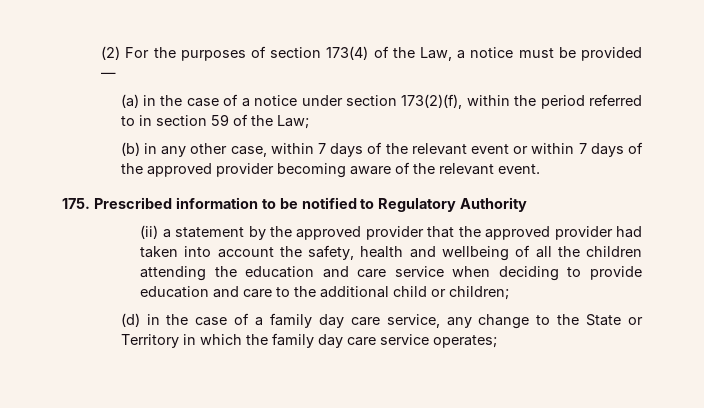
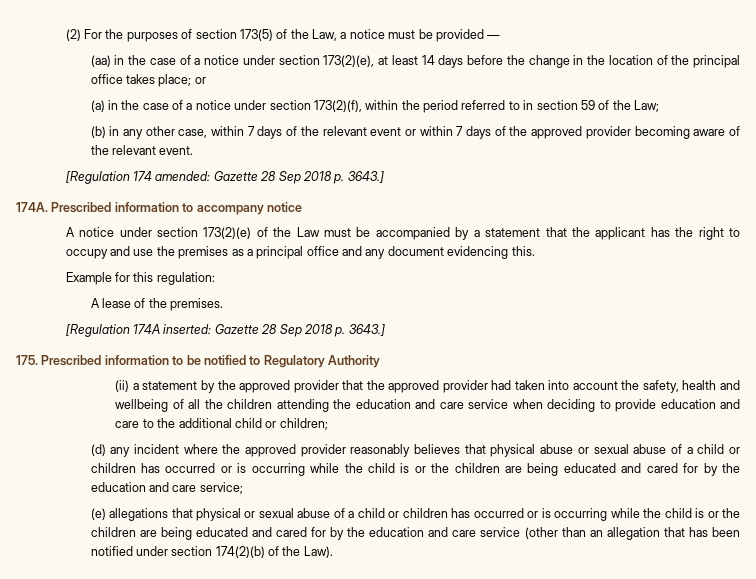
- (2) For the purposes of section 173(4) of the Law, a notice must be provided —
+ (2) For the purposes of section 173(5) of the Law, a notice must be provided —
+ (aa) in the case of a notice under section 173(2)(e), at least 14 days before the change in the location of the principal office takes place; or
+ [Regulation 174 amended: Gazette 28 Sep 2018 p. 3643.]
+ 174A. Prescribed information to accompany notice
+ A notice under section 173(2)(e) of the Law must be accompanied by a statement that the applicant has the right to occupy and use the premises as a principal office and any document evidencing this.
+ Example for this regulation:
+ A lease of the premises.
+ [Regulation 174A inserted: Gazette 28 Sep 2018 p. 3643.]
- (d) in the case of a family day care service, any change to the State or Territory in which the family day care service operates;
+ (d) any incident where the approved provider reasonably believes that physical abuse or sexual abuse of a child or children has occurred or is occurring while the child is or the children are being educated and cared for by the education and care service;
+ (e) allegations that physical or sexual abuse of a child or children has occurred or is occurring while the child is or the children are being educated and cared for by the education and care service (other than an allegation that has been notified under section 174(2)(b) of the Law).

